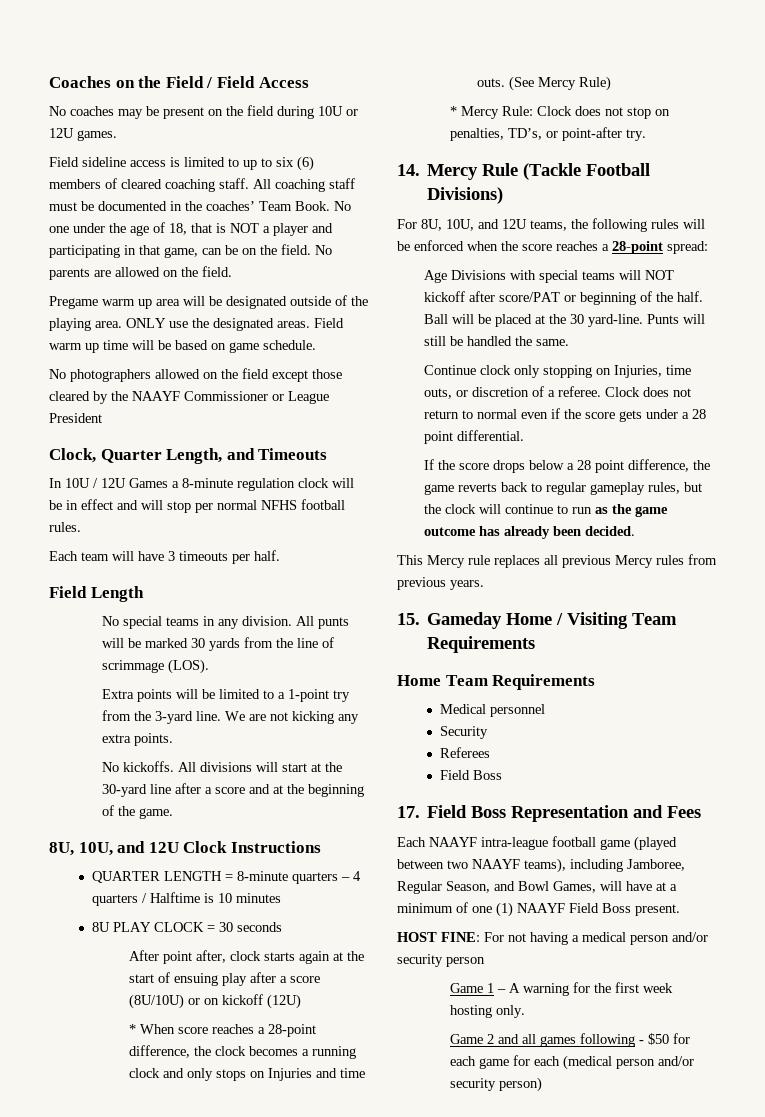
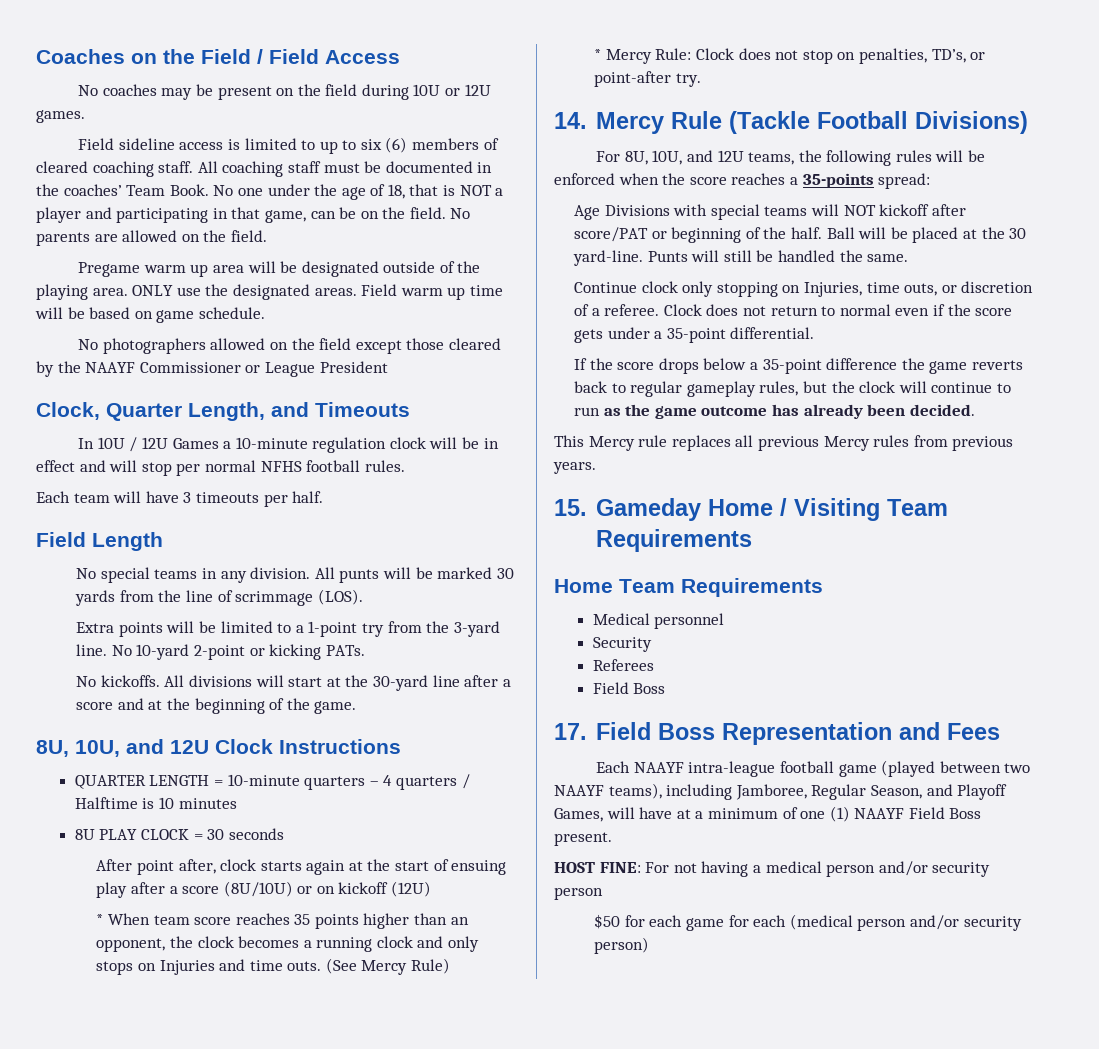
- In 10U / 12U Games a 8-minute regulation clock will be in effect and will stop per normal NFHS football rules.
+ In 10U / 12U Games a 10-minute regulation clock will be in effect and will stop per normal NFHS football rules.
- We are not kicking any extra points.
+ No 10-yard 2-point or kicking PATs.
- QUARTER LENGTH = 8-minute quarters – 4 quarters / Halftime is 10 minutes
+ QUARTER LENGTH = 10-minute quarters – 4 quarters / Halftime is 10 minutes
- * When score reaches a 28-point difference, the clock becomes a running clock and only stops on Injuries and time outs.
+ * When team score reaches 35 points higher than an opponent, the clock becomes a running clock and only stops on Injuries and time outs.
- For 8U, 10U, and 12U teams, the following rules will be enforced when the score reaches a 28-point spread:
+ For 8U, 10U, and 12U teams, the following rules will be enforced when the score reaches a 35-points spread:
- Clock does not return to normal even if the score gets under a 28 point differential.
+ Clock does not return to normal even if the score gets under a 35-point differential.
- If the score drops below a 28 point difference, the game reverts back to regular gameplay rules, but the clock will continue to run as the game outcome has already been decided.
+ If the score drops below a 35-point difference the game reverts back to regular gameplay rules, but the clock will continue to run as the game outcome has already been decided.
- Each NAAYF intra-league football game (played between two NAAYF teams), including Jamboree, Regular Season, and Bowl Games, will have at a minimum of one (1) NAAYF Field Boss present.
+ Each NAAYF intra-league football game (played between two NAAYF teams), including Jamboree, Regular Season, and Playoff Games, will have at a minimum of one (1) NAAYF Field Boss present.
- Game 1 – A warning for the first week hosting only.
- Game 2 and all games following - $50 for each game for each (medical person and/or security person)
+ $50 for each game for each (medical person and/or security person)

